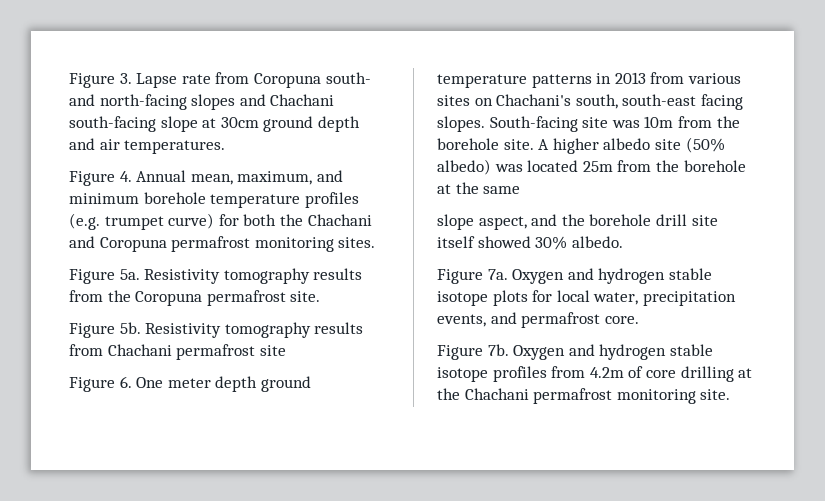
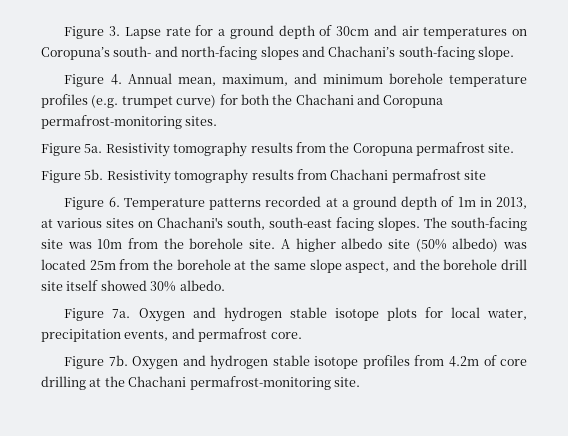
- Figure 3. Lapse rate from Coropuna south- and north-facing slopes and Chachani south-facing slope at 30cm ground depth and air temperatures.
+ Figure 3. Lapse rate for a ground depth of 30cm and air temperatures on Coropuna’s south- and north-facing slopes and Chachani’s south-facing slope.
- Figure 4. Annual mean, maximum, and minimum borehole temperature profiles (e.g. trumpet curve) for both the Chachani and Coropuna permafrost monitoring sites.
+ Figure 4. Annual mean, maximum, and minimum borehole temperature profiles (e.g. trumpet curve) for both the Chachani and Coropuna permafrost-monitoring sites.
- Figure 6. One meter depth ground temperature patterns in 2013 from various sites on Chachani's south, south-east facing slopes.
+ Figure 6. Temperature patterns recorded at a ground depth of 1m in 2013, at various sites on Chachani's south, south-east facing slopes.
- South-facing site was 10m from the borehole site.
+ The south-facing site was 10m from the borehole site.
- A higher albedo site (50% albedo) was located 25m from the borehole at the same
- slope aspect, and the borehole drill site itself showed 30% albedo.
+ A higher albedo site (50% albedo) was located 25m from the borehole at the same slope aspect, and the borehole drill site itself showed 30% albedo.
- Oxygen and hydrogen stable isotope profiles from 4.2m of core drilling at the Chachani permafrost monitoring site.
+ Oxygen and hydrogen stable isotope profiles from 4.2m of core drilling at the Chachani permafrost-monitoring site.

